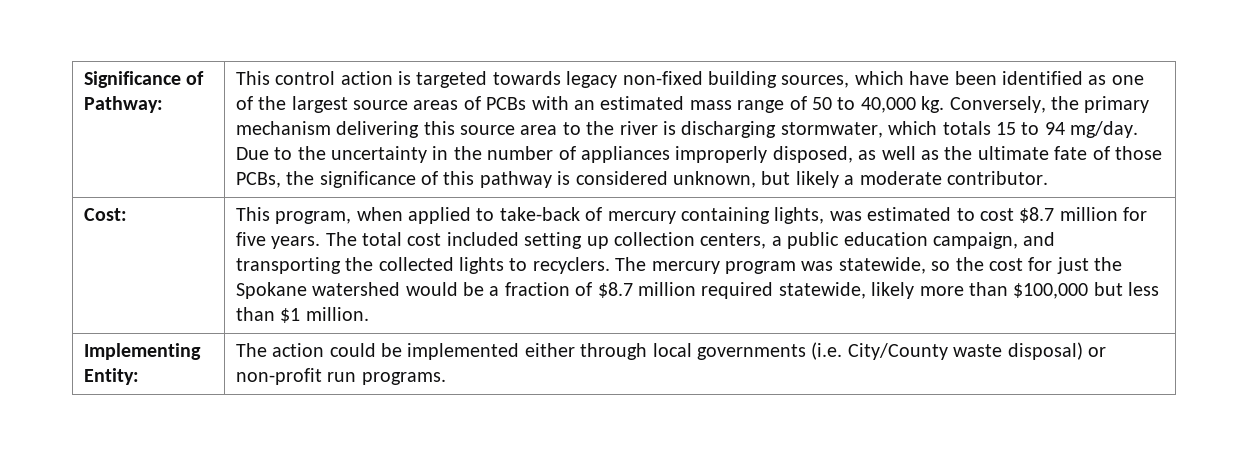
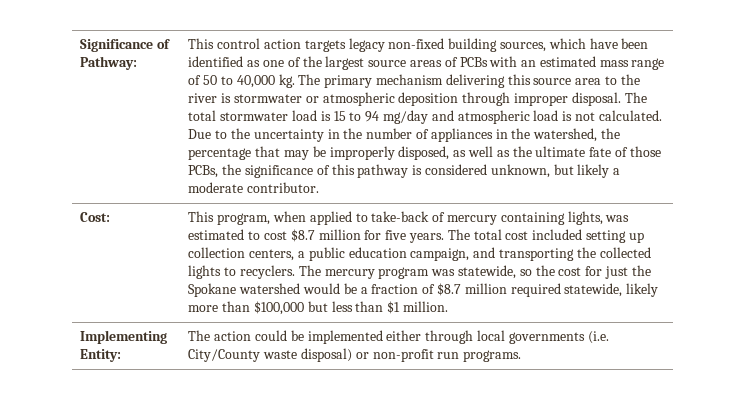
- This control action is targeted towards legacy non-fixed building sources, which have been identified as one of the largest source areas of PCBs with an estimated mass range of 50 to 40,000 kg.
+ This control action targets legacy non-fixed building sources, which have been identified as one of the largest source areas of PCBs with an estimated mass range of 50 to 40,000 kg.
- Conversely, the primary mechanism delivering this source area to the river is discharging stormwater, which totals 15 to 94 mg/day.
+ The primary mechanism delivering this source area to the river is stormwater or atmospheric deposition through improper disposal. The total stormwater load is 15 to 94 mg/day and atmospheric load is not calculated.
- Due to the uncertainty in the number of appliances improperly disposed, as well as the ultimate fate of those PCBs, the significance of this pathway is considered unknown, but likely a moderate contributor.
+ Due to the uncertainty in the number of appliances in the watershed, the percentage that may be improperly disposed, as well as the ultimate fate of those PCBs, the significance of this pathway is considered unknown, but likely a moderate contributor.

